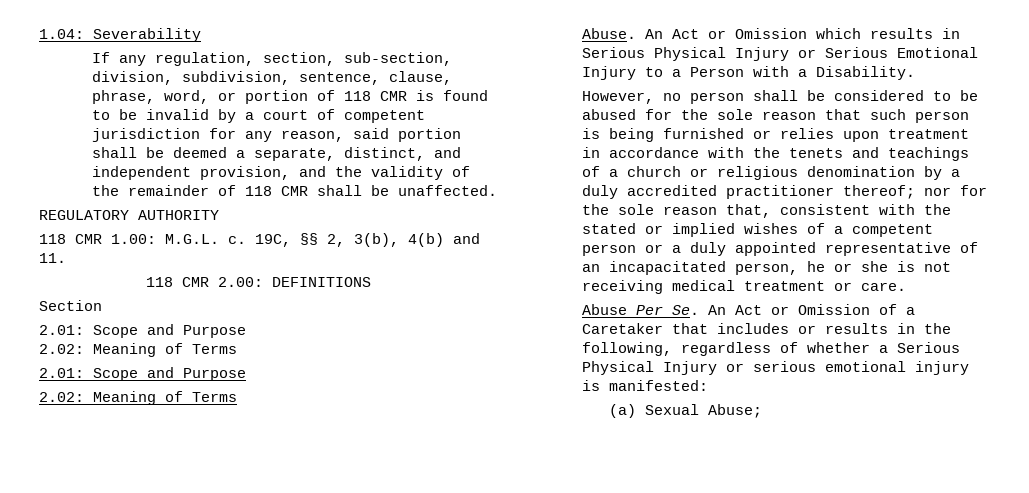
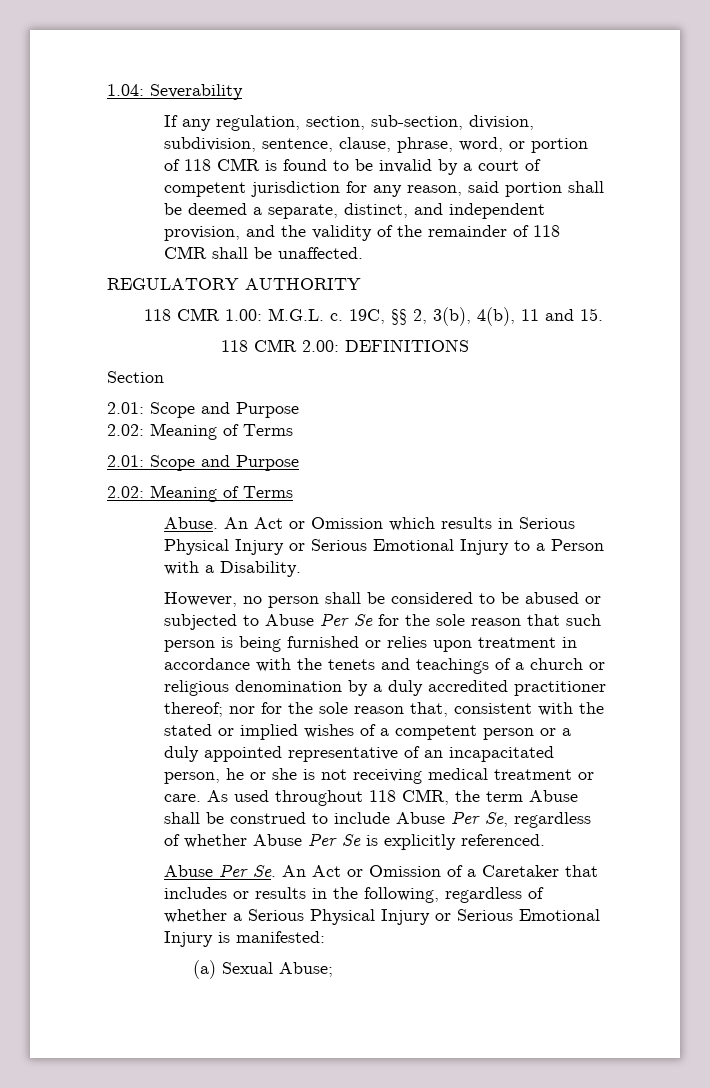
- 19C, §§ 2, 3(b), 4(b) and 11.
+ 19C, §§ 2, 3(b), 4(b), 11 and 15.
- However, no person shall be considered to be abused for the sole reason that such person is being furnished or relies upon treatment in accordance with the tenets and teachings of a church or religious denomination by a duly accredited practitioner thereof;
+ However, no person shall be considered to be abused or subjected to Abuse Per Se for the sole reason that such person is being furnished or relies upon treatment in accordance with the tenets and teachings of a church or religious denomination by a duly accredited practitioner thereof;
+ As used throughout 118 CMR, the term Abuse shall be construed to include Abuse Per Se, regardless of whether Abuse Per Se is explicitly referenced.
- Abuse Per Se. An Act or Omission of a Caretaker that includes or results in the following, regardless of whether a Serious Physical Injury or serious emotional injury is manifested:
+ Abuse Per Se. An Act or Omission of a Caretaker that includes or results in the following, regardless of whether a Serious Physical Injury or Serious Emotional Injury is manifested:

